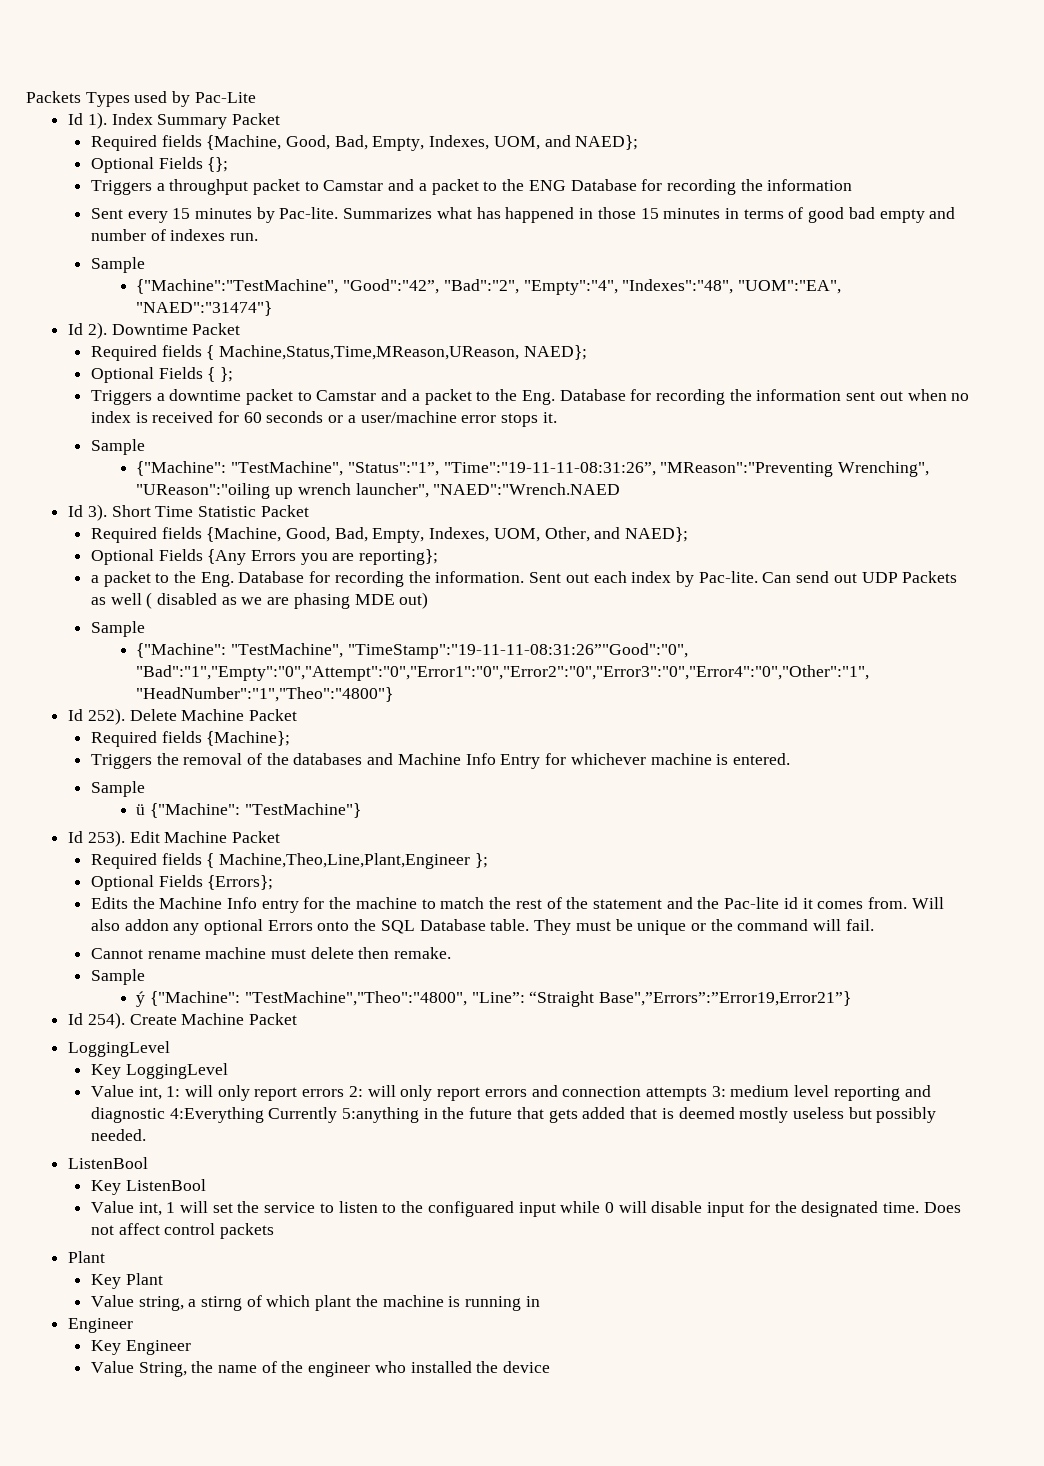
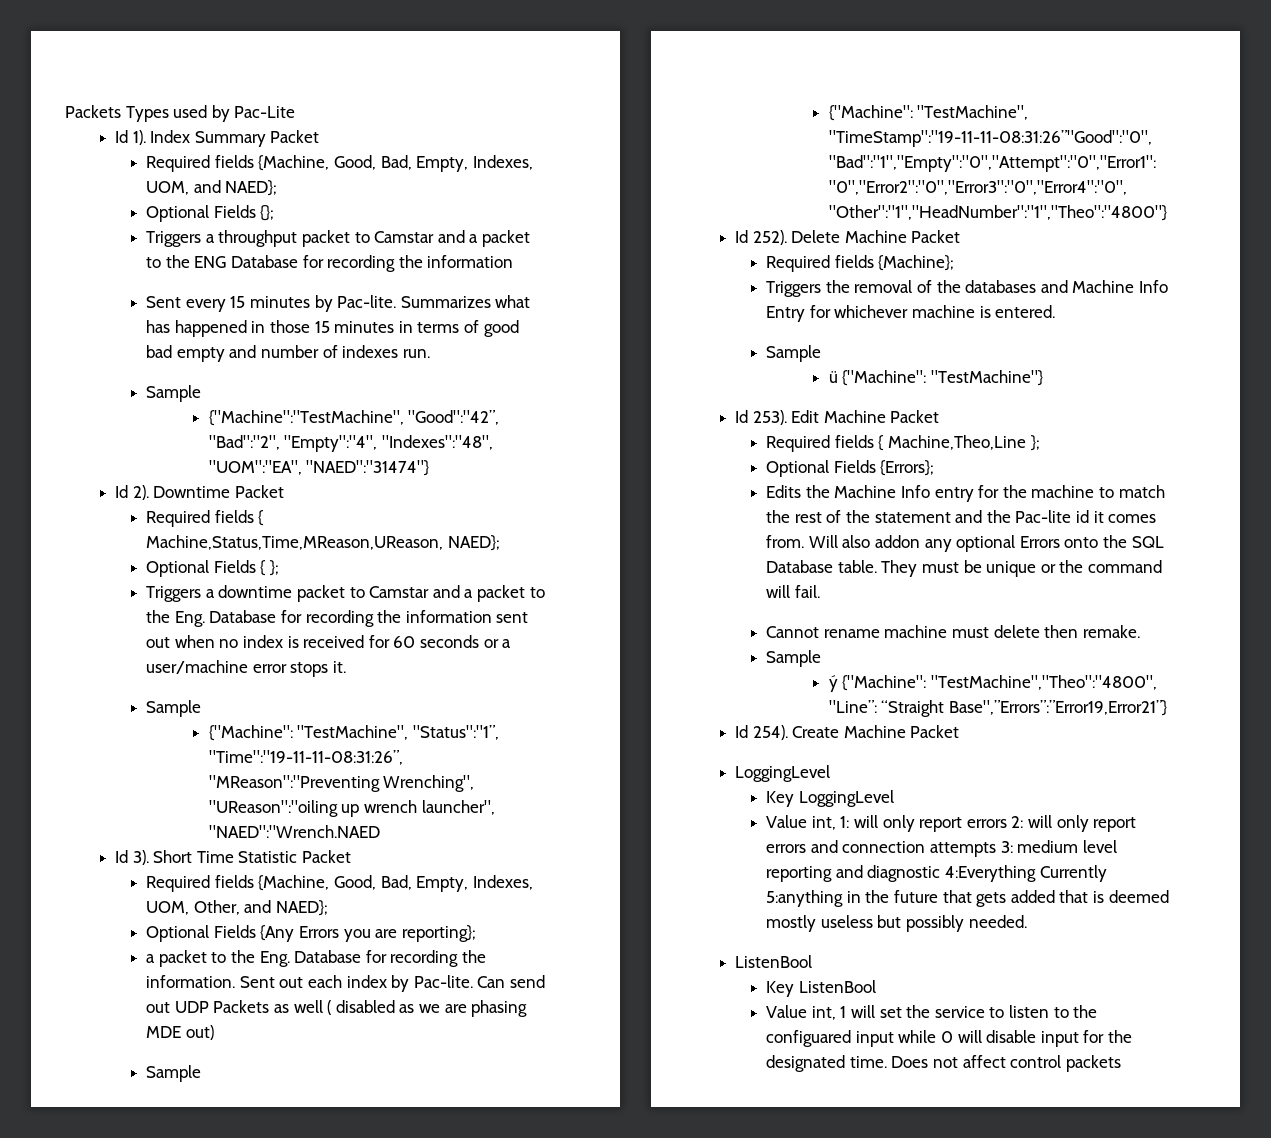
- Required fields { Machine,Theo,Line,Plant,Engineer };
+ Required fields { Machine,Theo,Line };
  Does not affect control packets
- Plant
- Key Plant
- Value string, a stirng of which plant the machine is running in
- Engineer
- Key Engineer
- Value String, the name of the engineer who installed the device

